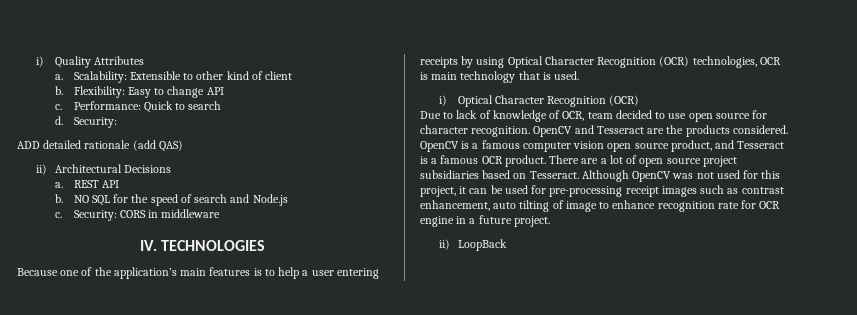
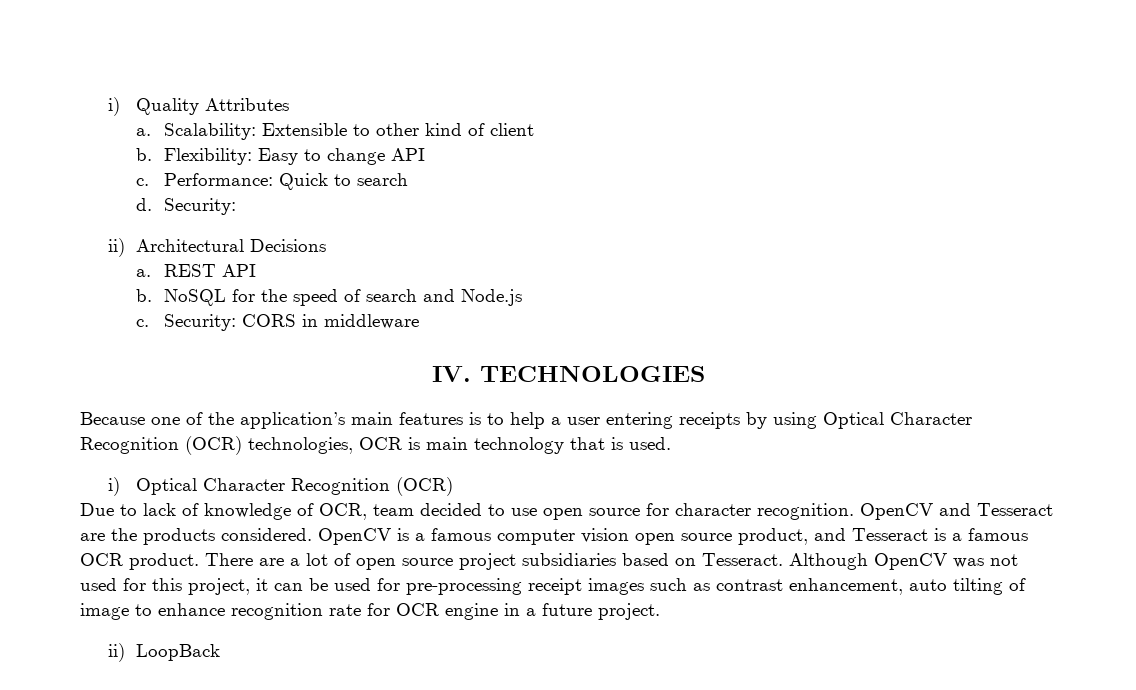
- ADD detailed rationale (add QAS)
- NO SQL for the speed of search and Node.js
+ NoSQL for the speed of search and Node.js

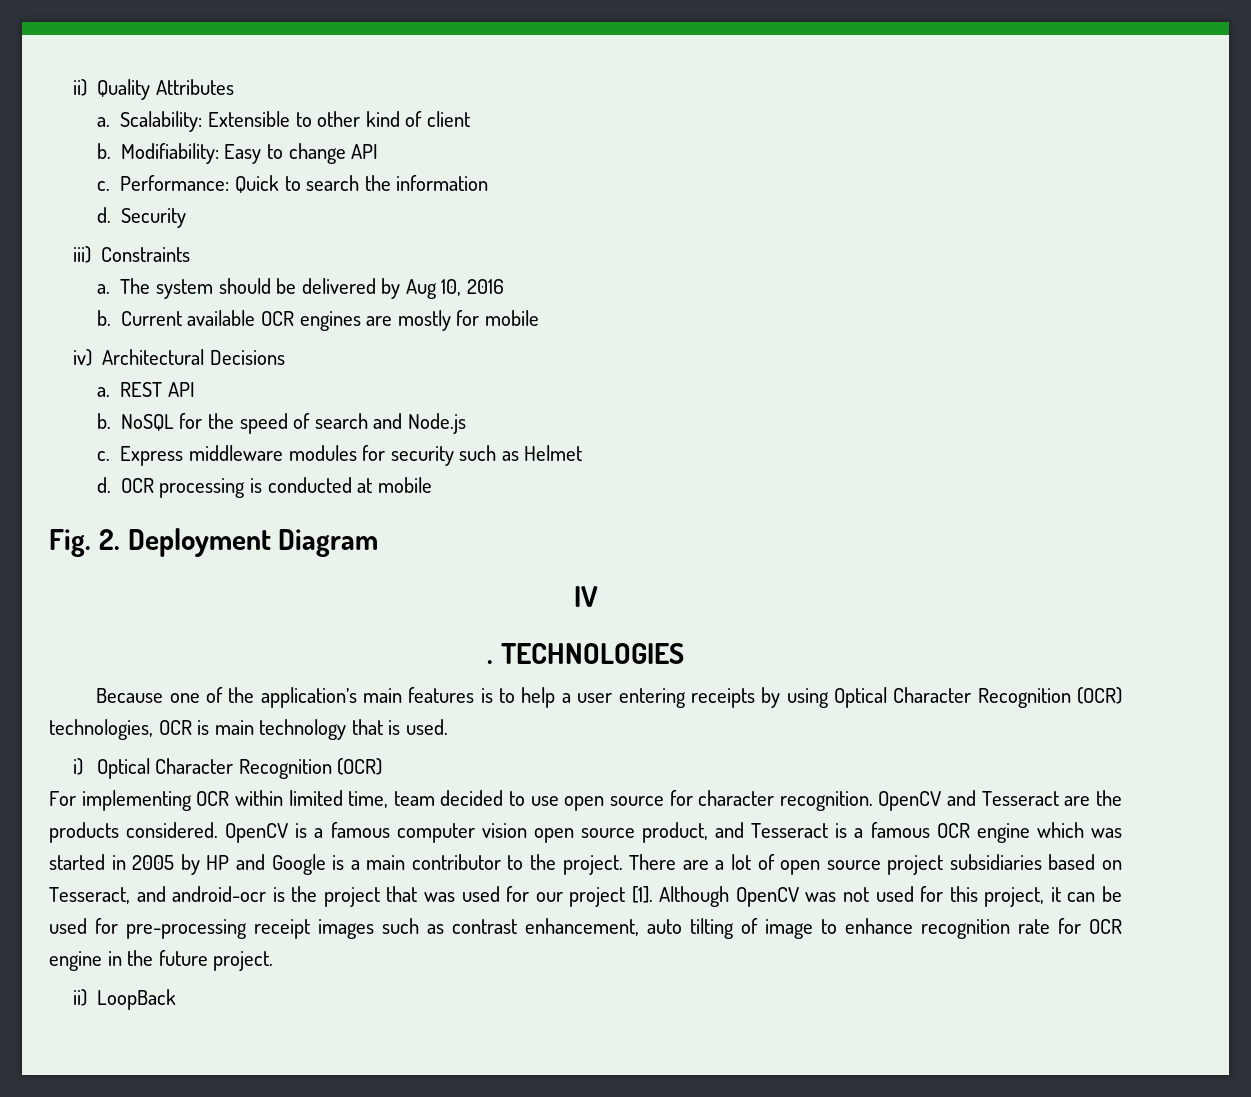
- i) Quality Attributes
+ ii) Quality Attributes
- Flexibility: Easy to change API
+ Modifiability: Easy to change API
- Performance: Quick to search
- d. Security:
- ii) Architectural Decisions
+ Performance: Quick to search the information
+ d. Security
+ iii) Constraints
+ a. The system should be delivered by Aug 10, 2016
+ b. Current available OCR engines are mostly for mobile
+ iv) Architectural Decisions
- Security: CORS in middleware
- IV. TECHNOLOGIES
+ Express middleware modules for security such as Helmet
+ d. OCR processing is conducted at mobile
+ Fig. 2. Deployment Diagram
+ IV
+ . TECHNOLOGIES
- Due to lack of knowledge of OCR, team decided to use open source for character recognition.
+ For implementing OCR within limited time, team decided to use open source for character recognition.
- OpenCV is a famous computer vision open source product, and Tesseract is a famous OCR product.
+ OpenCV is a famous computer vision open source product, and Tesseract is a famous OCR engine which was started in 2005 by HP and Google is a main contributor to the project.
- There are a lot of open source project subsidiaries based on Tesseract.
+ There are a lot of open source project subsidiaries based on Tesseract, and android-ocr is the project that was used for our project [1].
- Although OpenCV was not used for this project, it can be used for pre-processing receipt images such as contrast enhancement, auto tilting of image to enhance recognition rate for OCR engine in a future project.
+ Although OpenCV was not used for this project, it can be used for pre-processing receipt images such as contrast enhancement, auto tilting of image to enhance recognition rate for OCR engine in the future project.

